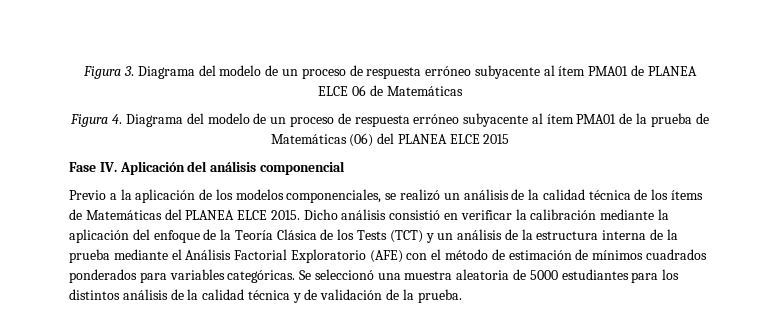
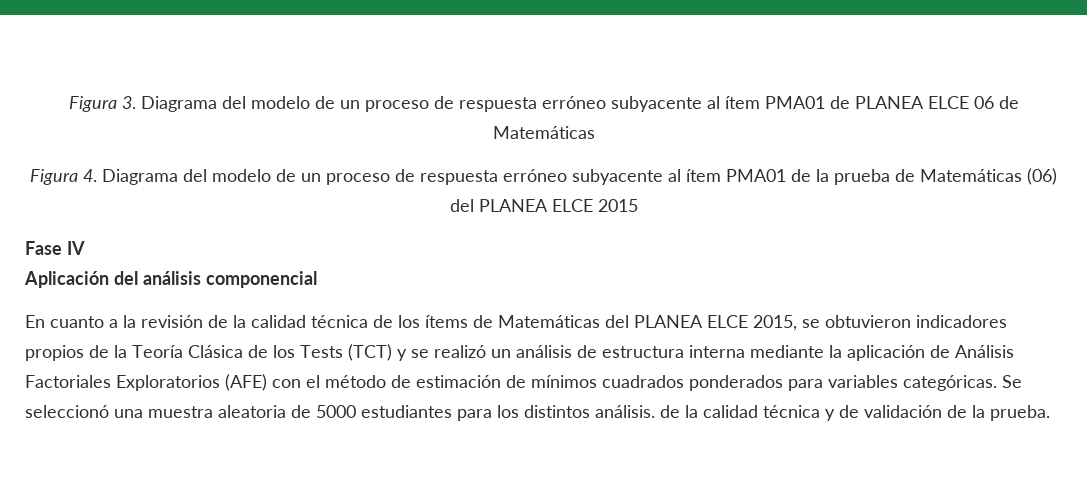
- Fase IV. Aplicación del análisis componencial
+ Fase IV
+ Aplicación del análisis componencial
- Previo a la aplicación de los modelos componenciales, se realizó un análisis de la calidad técnica de los ítems de Matemáticas del PLANEA ELCE 2015. Dicho análisis consistió en verificar la calibración mediante la aplicación del enfoque de la Teoría Clásica de los Tests (TCT) y un análisis de la estructura interna de la prueba mediante el Análisis Factorial Exploratorio (AFE) con el método de estimación de mínimos cuadrados ponderados para variables categóricas.
+ En cuanto a la revisión de la calidad técnica de los ítems de Matemáticas del PLANEA ELCE 2015, se obtuvieron indicadores propios de la Teoría Clásica de los Tests (TCT) y se realizó un análisis de estructura interna mediante la aplicación de Análisis Factoriales Exploratorios (AFE) con el método de estimación de mínimos cuadrados ponderados para variables categóricas.
- Se seleccionó una muestra aleatoria de 5000 estudiantes para los distintos análisis de la calidad técnica y de validación de la prueba.
+ Se seleccionó una muestra aleatoria de 5000 estudiantes para los distintos análisis. de la calidad técnica y de validación de la prueba.

